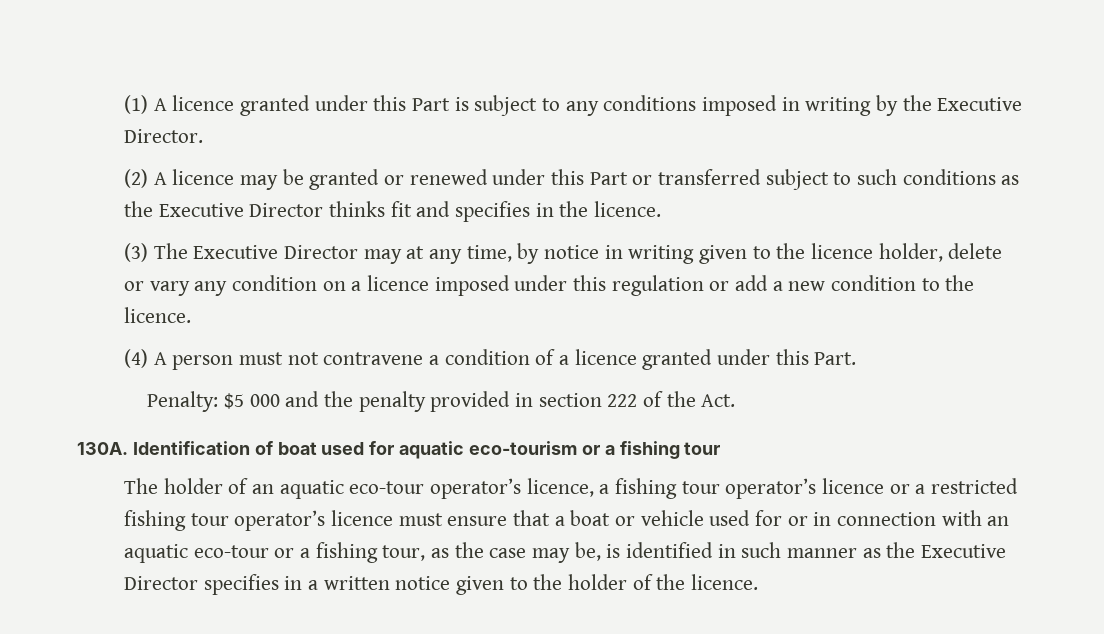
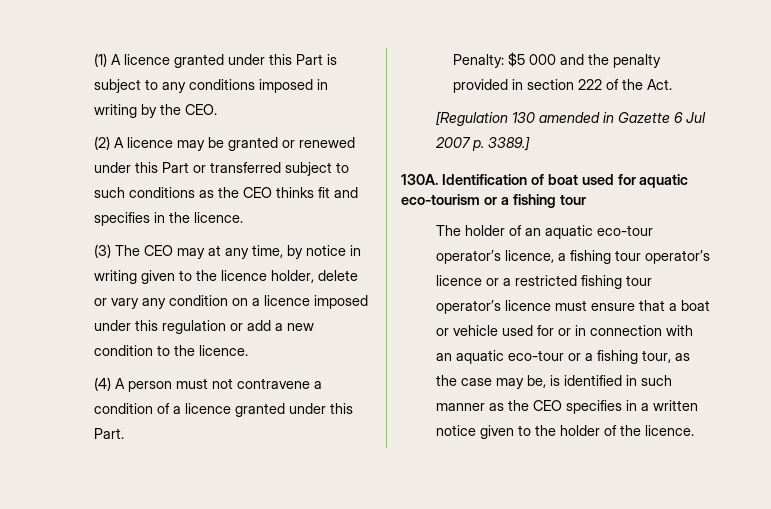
- (1) A licence granted under this Part is subject to any conditions imposed in writing by the Executive Director.
+ (1) A licence granted under this Part is subject to any conditions imposed in writing by the CEO.
- (2) A licence may be granted or renewed under this Part or transferred subject to such conditions as the Executive Director thinks fit and specifies in the licence.
+ (2) A licence may be granted or renewed under this Part or transferred subject to such conditions as the CEO thinks fit and specifies in the licence.
- (3) The Executive Director may at any time, by notice in writing given to the licence holder, delete or vary any condition on a licence imposed under this regulation or add a new condition to the licence.
+ (3) The CEO may at any time, by notice in writing given to the licence holder, delete or vary any condition on a licence imposed under this regulation or add a new condition to the licence.
+ [Regulation 130 amended in Gazette 6 Jul 2007 p. 3389.]
- The holder of an aquatic eco-tour operator’s licence, a fishing tour operator’s licence or a restricted fishing tour operator’s licence must ensure that a boat or vehicle used for or in connection with an aquatic eco-tour or a fishing tour, as the case may be, is identified in such manner as the Executive Director specifies in a written notice given to the holder of the licence.
+ The holder of an aquatic eco-tour operator’s licence, a fishing tour operator’s licence or a restricted fishing tour operator’s licence must ensure that a boat or vehicle used for or in connection with an aquatic eco-tour or a fishing tour, as the case may be, is identified in such manner as the CEO specifies in a written notice given to the holder of the licence.

